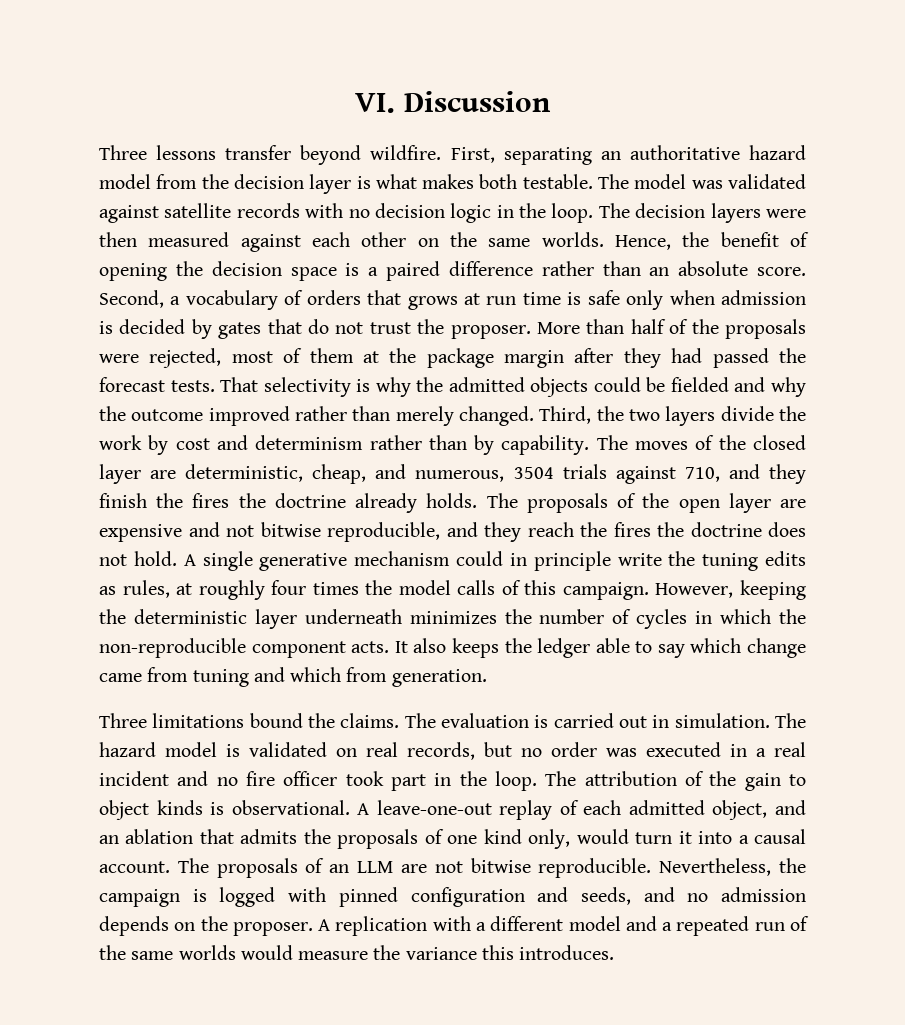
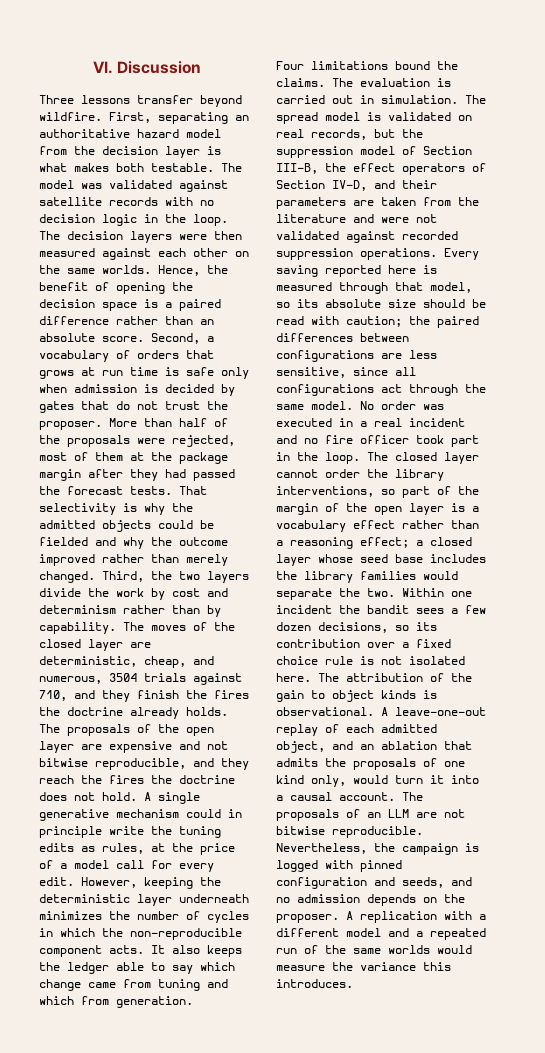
- A single generative mechanism could in principle write the tuning edits as rules, at roughly four times the model calls of this campaign.
+ A single generative mechanism could in principle write the tuning edits as rules, at the price of a model call for every edit.
- Three limitations bound the claims.
+ Four limitations bound the claims.
- The hazard model is validated on real records, but no order was executed in a real incident and no fire officer took part in the loop.
+ The spread model is validated on real records, but the suppression model of Section III-B, the effect operators of Section IV-D, and their parameters are taken from the literature and were not validated against recorded suppression operations. Every saving reported here is measured through that model, so its absolute size should be read with caution; the paired differences between configurations are less sensitive, since all configurations act through the same model. No order was executed in a real incident and no fire officer took part in the loop.
- The attribution of the gain to object kinds is observational.
+ The closed layer cannot order the library interventions, so part of the margin of the open layer is a vocabulary effect rather than a reasoning effect; a closed layer whose seed base includes the library families would separate the two. Within one incident the bandit sees a few dozen decisions, so its contribution over a fixed choice rule is not isolated here. The attribution of the gain to object kinds is observational.

